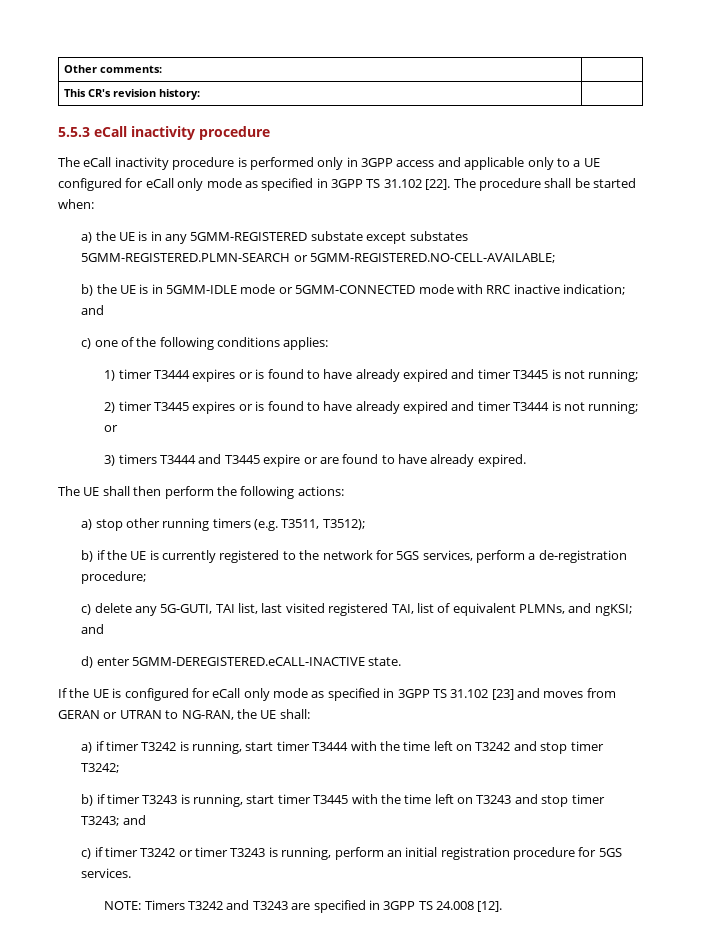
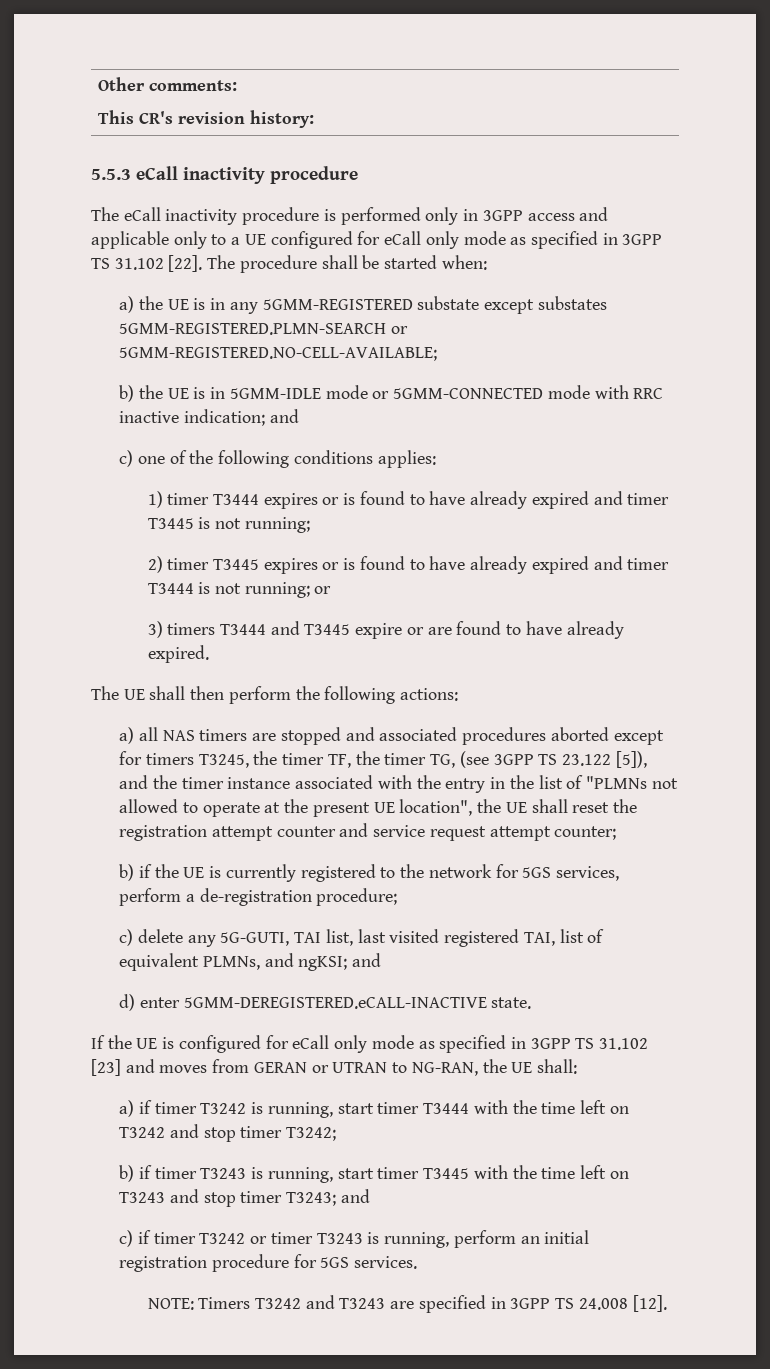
- a) stop other running timers (e.g. T3511, T3512);
+ a) all NAS timers are stopped and associated procedures aborted except for timers T3245, the timer TF, the timer TG, (see 3GPP TS 23.122 [5]), and the timer instance associated with the entry in the list of "PLMNs not allowed to operate at the present UE location", the UE shall reset the registration attempt counter and service request attempt counter;

